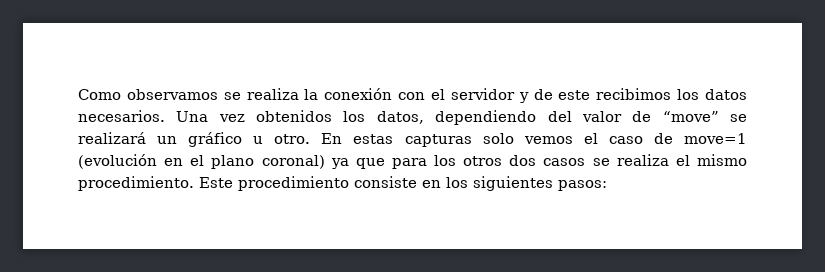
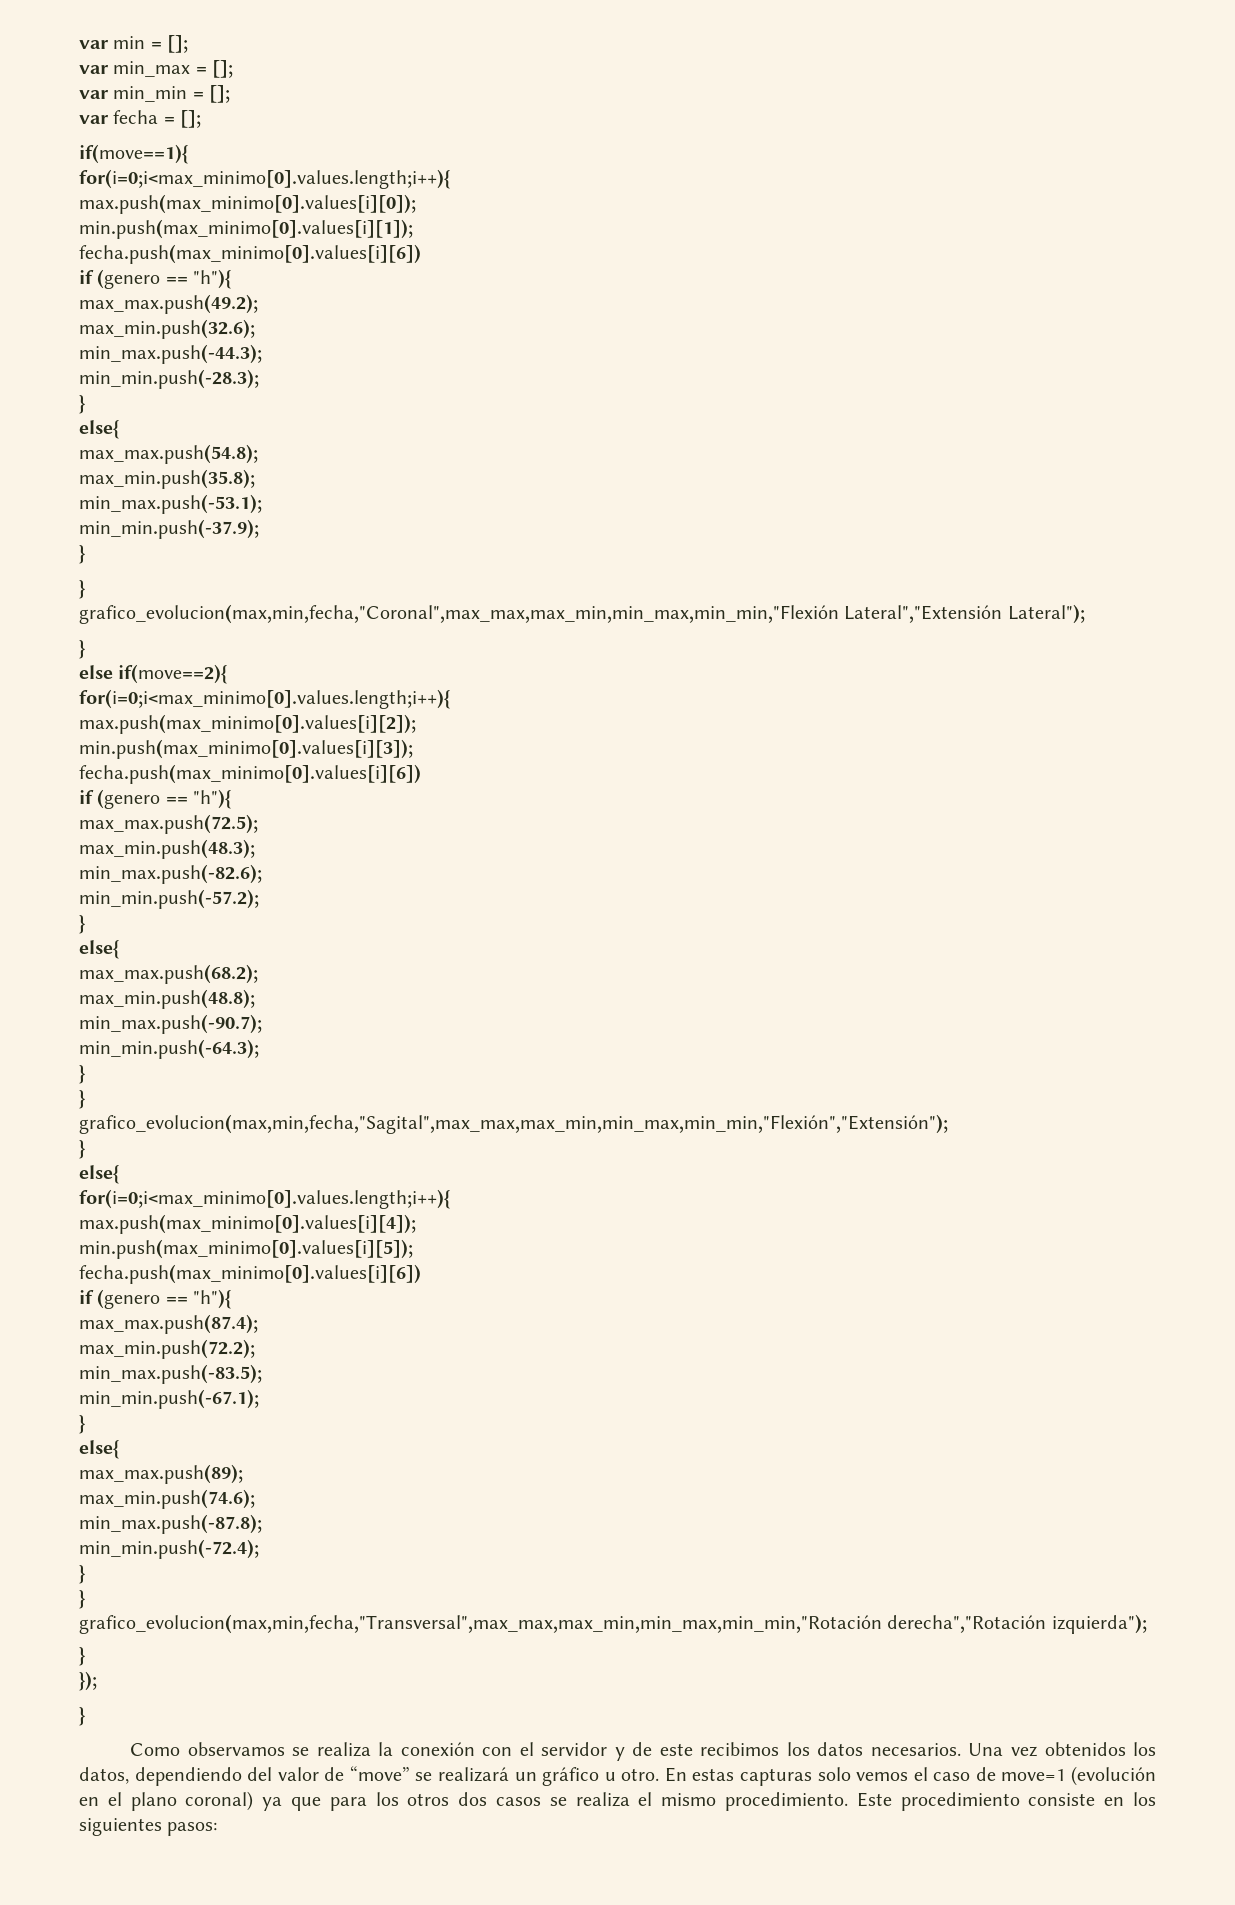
+ var min = [];
+ var min_max = [];
+ var min_min = [];
+ var fecha = [];
+ if(move==1){
+ for(i=0;i<max_minimo[0].values.length;i++){
+ max.push(max_minimo[0].values[i][0]);
+ min.push(max_minimo[0].values[i][1]);
+ fecha.push(max_minimo[0].values[i][6])
+ if (genero == "h"){
+ max_max.push(49.2);
+ max_min.push(32.6);
+ min_max.push(-44.3);
+ min_min.push(-28.3);
+ }
+ else{
+ max_max.push(54.8);
+ max_min.push(35.8);
+ min_max.push(-53.1);
+ min_min.push(-37.9);
+ }
+ }
+ grafico_evolucion(max,min,fecha,"Coronal",max_max,max_min,min_max,min_min,"Flexión Lateral","Extensión Lateral");
+ }
+ else if(move==2){
+ for(i=0;i<max_minimo[0].values.length;i++){
+ max.push(max_minimo[0].values[i][2]);
+ min.push(max_minimo[0].values[i][3]);
+ fecha.push(max_minimo[0].values[i][6])
+ if (genero == "h"){
+ max_max.push(72.5);
+ max_min.push(48.3);
+ min_max.push(-82.6);
+ min_min.push(-57.2);
+ }
+ else{
+ max_max.push(68.2);
+ max_min.push(48.8);
+ min_max.push(-90.7);
+ min_min.push(-64.3);
+ }
+ }
+ grafico_evolucion(max,min,fecha,"Sagital",max_max,max_min,min_max,min_min,"Flexión","Extensión");
+ }
+ else{
+ for(i=0;i<max_minimo[0].values.length;i++){
+ max.push(max_minimo[0].values[i][4]);
+ min.push(max_minimo[0].values[i][5]);
+ fecha.push(max_minimo[0].values[i][6])
+ if (genero == "h"){
+ max_max.push(87.4);
+ max_min.push(72.2);
+ min_max.push(-83.5);
+ min_min.push(-67.1);
+ }
+ else{
+ max_max.push(89);
+ max_min.push(74.6);
+ min_max.push(-87.8);
+ min_min.push(-72.4);
+ }
+ }
+ grafico_evolucion(max,min,fecha,"Transversal",max_max,max_min,min_max,min_min,"Rotación derecha","Rotación izquierda");
+ }
+ });
+ }

